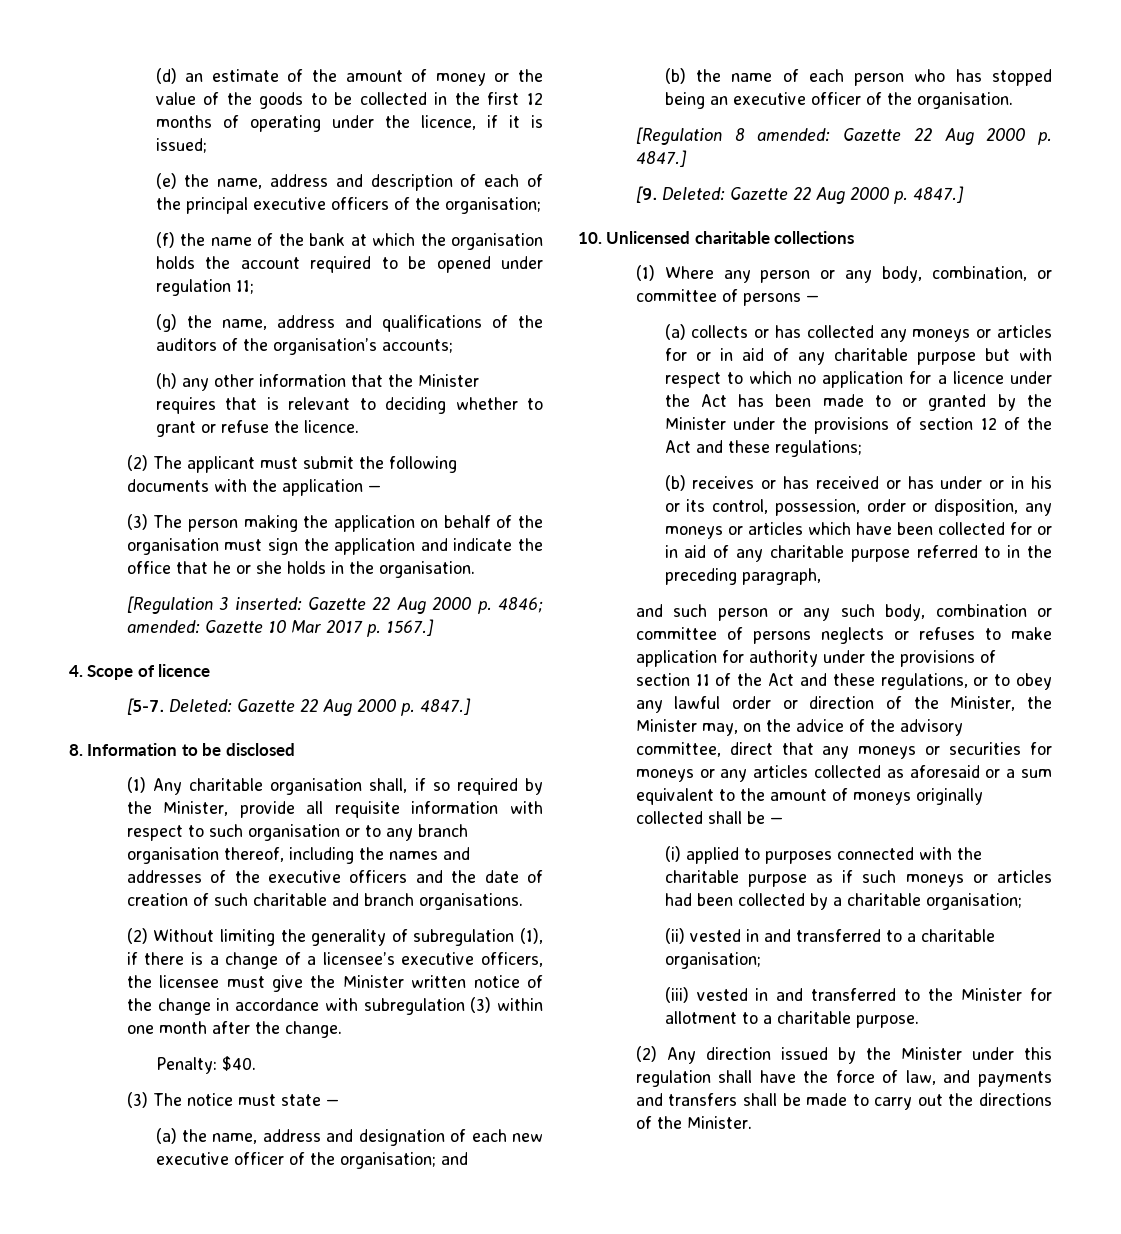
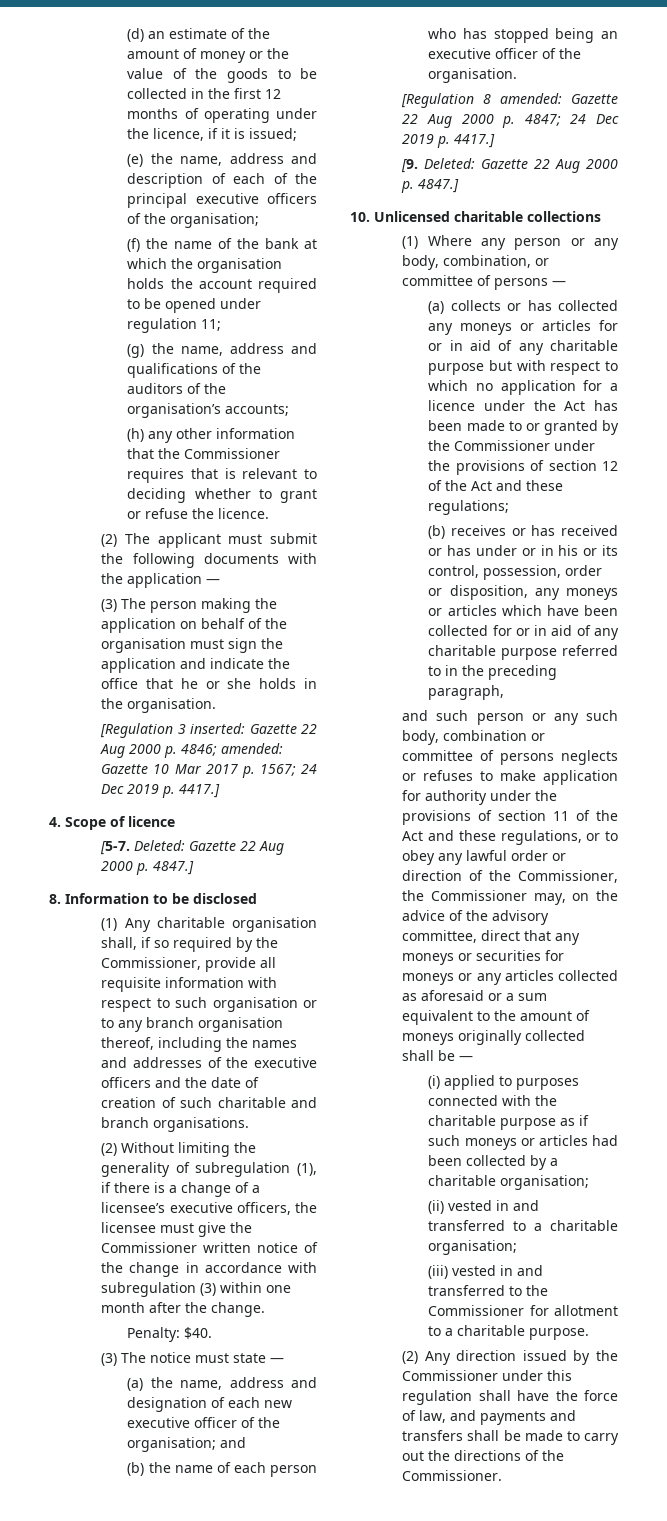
- (h) any other information that the Minister requires that is relevant to deciding whether to grant or refuse the licence.
+ (h) any other information that the Commissioner requires that is relevant to deciding whether to grant or refuse the licence.
- [Regulation 3 inserted: Gazette 22 Aug 2000 p. 4846; amended: Gazette 10 Mar 2017 p. 1567.]
+ [Regulation 3 inserted: Gazette 22 Aug 2000 p. 4846; amended: Gazette 10 Mar 2017 p. 1567; 24 Dec 2019 p. 4417.]
- (1) Any charitable organisation shall, if so required by the Minister, provide all requisite information with respect to such organisation or to any branch organisation thereof, including the names and addresses of the executive officers and the date of creation of such charitable and branch organisations.
+ (1) Any charitable organisation shall, if so required by the Commissioner, provide all requisite information with respect to such organisation or to any branch organisation thereof, including the names and addresses of the executive officers and the date of creation of such charitable and branch organisations.
- (2) Without limiting the generality of subregulation (1), if there is a change of a licensee’s executive officers, the licensee must give the Minister written notice of the change in accordance with subregulation (3) within one month after the change.
+ (2) Without limiting the generality of subregulation (1), if there is a change of a licensee’s executive officers, the licensee must give the Commissioner written notice of the change in accordance with subregulation (3) within one month after the change.
- [Regulation 8 amended: Gazette 22 Aug 2000 p. 4847.]
+ [Regulation 8 amended: Gazette 22 Aug 2000 p. 4847; 24 Dec 2019 p. 4417.]
- (a) collects or has collected any moneys or articles for or in aid of any charitable purpose but with respect to which no application for a licence under the Act has been made to or granted by the Minister under the provisions of section 12 of the Act and these regulations;
+ (a) collects or has collected any moneys or articles for or in aid of any charitable purpose but with respect to which no application for a licence under the Act has been made to or granted by the Commissioner under the provisions of section 12 of the Act and these regulations;
- and such person or any such body, combination or committee of persons neglects or refuses to make application for authority under the provisions of section 11 of the Act and these regulations, or to obey any lawful order or direction of the Minister, the Minister may, on the advice of the advisory committee, direct that any moneys or securities for moneys or any articles collected as aforesaid or a sum equivalent to the amount of moneys originally collected shall be —
+ and such person or any such body, combination or committee of persons neglects or refuses to make application for authority under the provisions of section 11 of the Act and these regulations, or to obey any lawful order or direction of the Commissioner, the Commissioner may, on the advice of the advisory committee, direct that any moneys or securities for moneys or any articles collected as aforesaid or a sum equivalent to the amount of moneys originally collected shall be —
- (iii) vested in and transferred to the Minister for allotment to a charitable purpose.
+ (iii) vested in and transferred to the Commissioner for allotment to a charitable purpose.
- (2) Any direction issued by the Minister under this regulation shall have the force of law, and payments and transfers shall be made to carry out the directions of the Minister.
+ (2) Any direction issued by the Commissioner under this regulation shall have the force of law, and payments and transfers shall be made to carry out the directions of the Commissioner.

